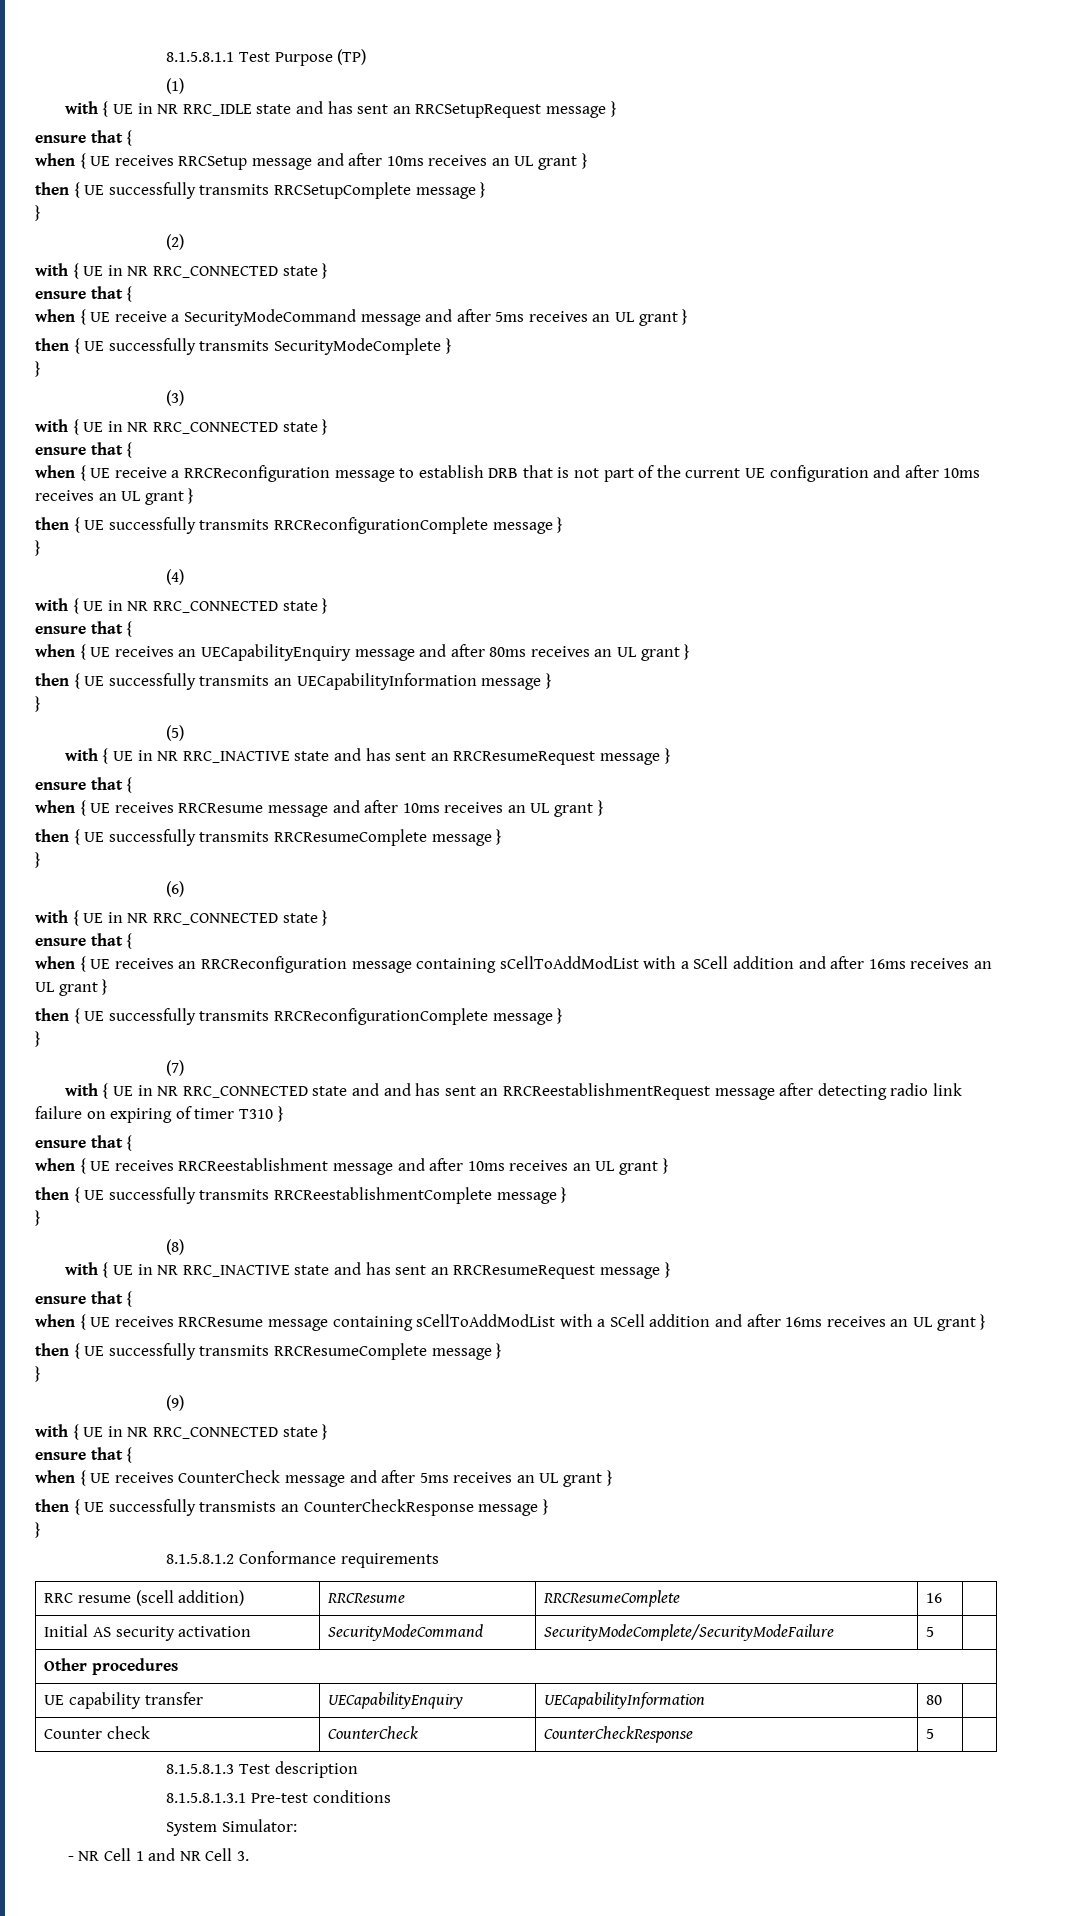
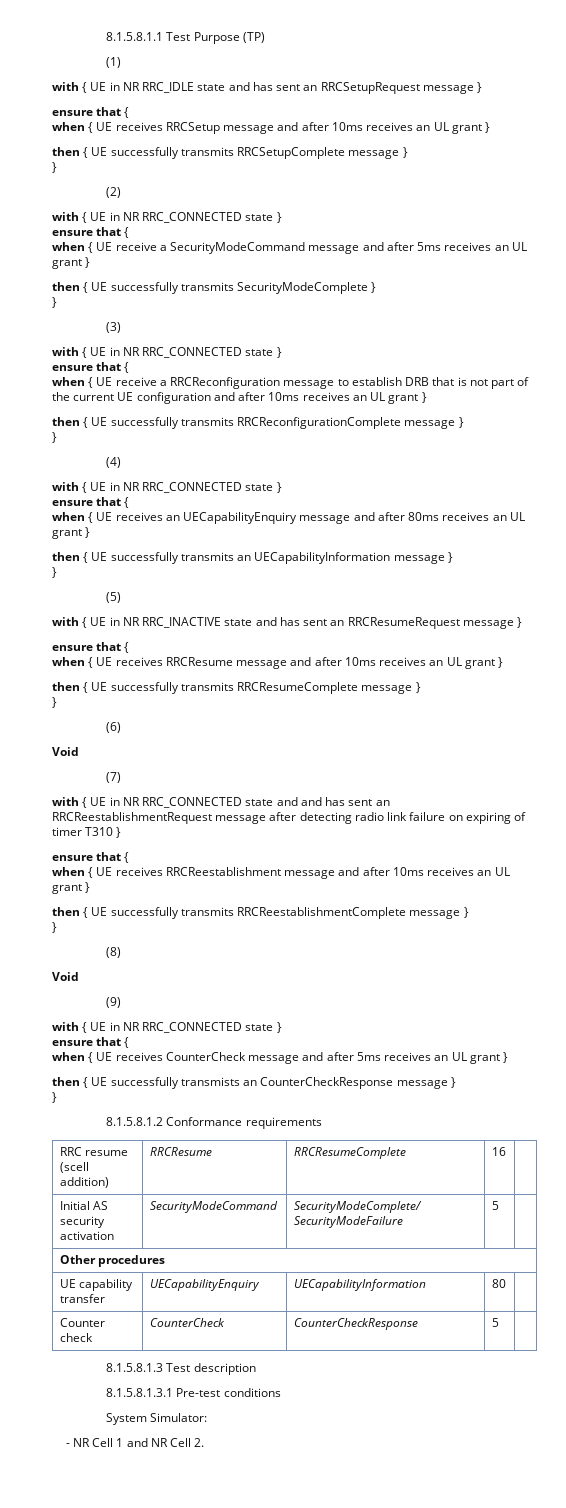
  (6)
- with { UE in NR RRC_CONNECTED state }
- ensure that {
- when { UE receives an RRCReconfiguration message containing sCellToAddModList with a SCell addition and after 16ms receives an UL grant }
- then { UE successfully transmits RRCReconfigurationComplete message }
- }
+ Void
  (8)
- with { UE in NR RRC_INACTIVE state and has sent an RRCResumeRequest message }
- ensure that {
- when { UE receives RRCResume message containing sCellToAddModList with a SCell addition and after 16ms receives an UL grant }
- then { UE successfully transmits RRCResumeComplete message }
- }
+ Void
- - NR Cell 1 and NR Cell 3.
+ - NR Cell 1 and NR Cell 2.

